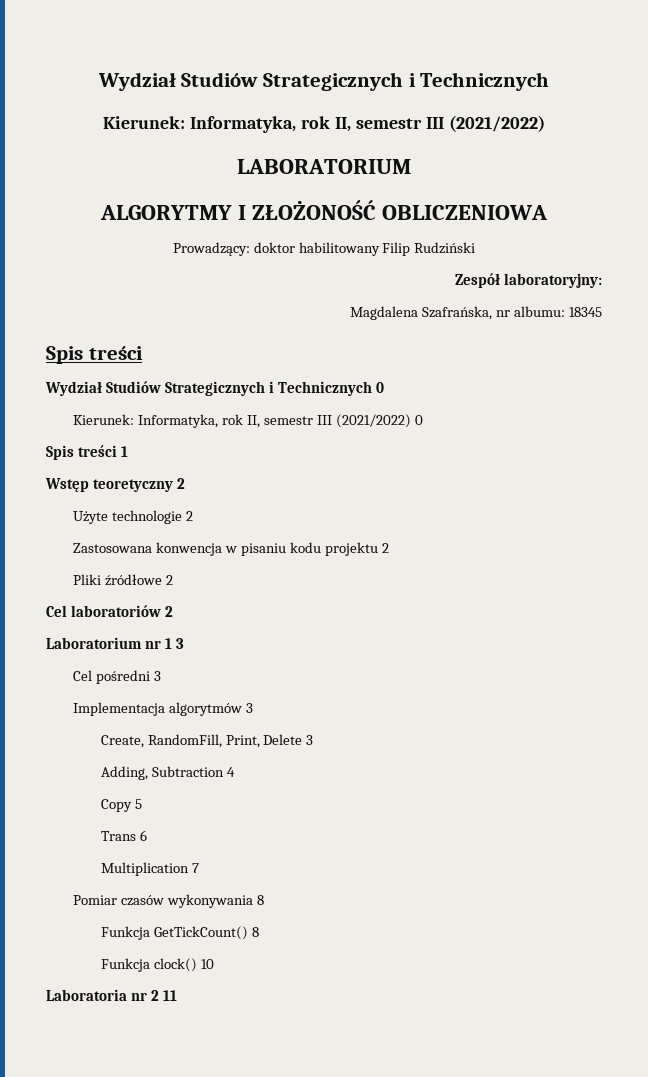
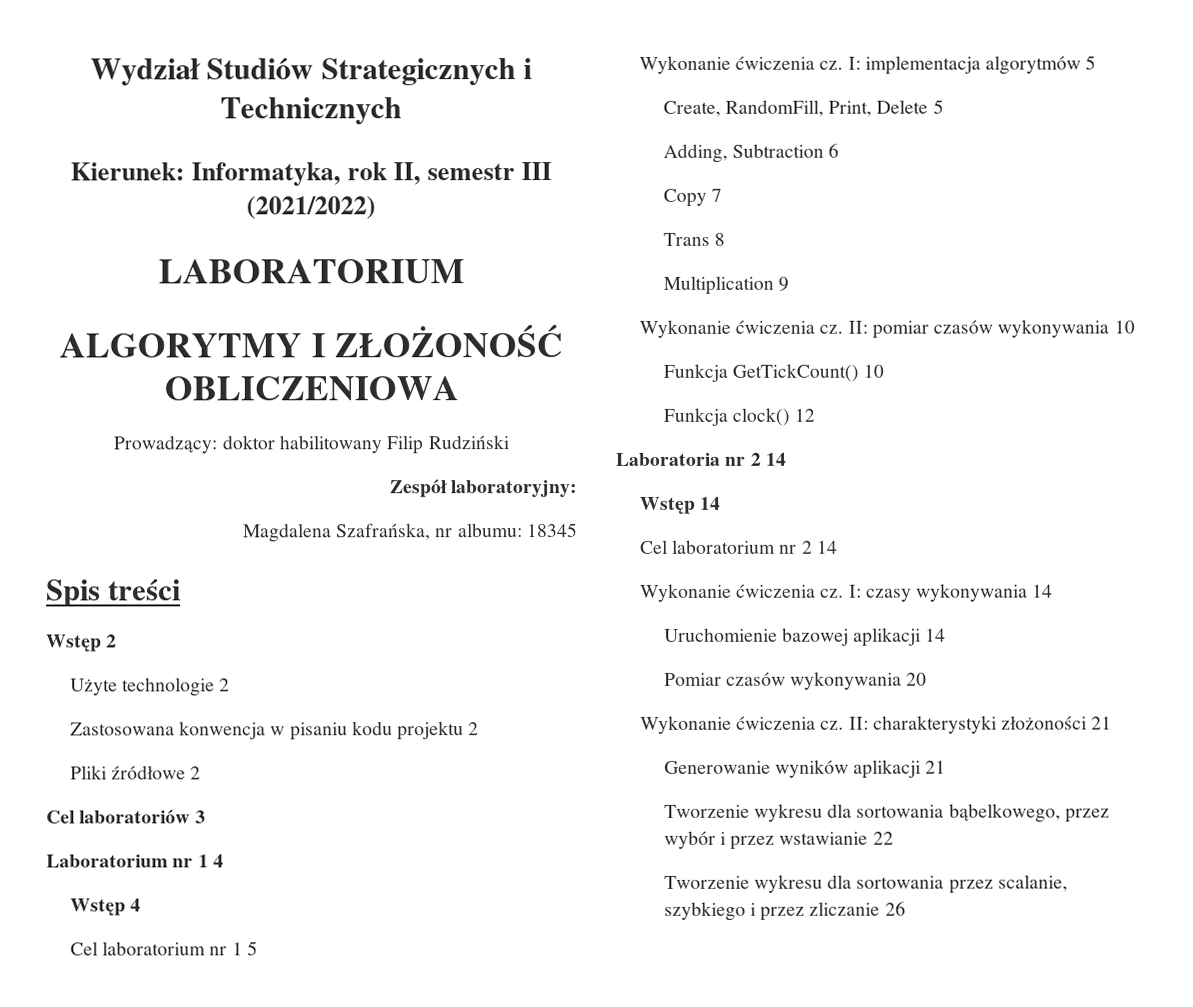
- Wydział Studiów Strategicznych i Technicznych 0
- Kierunek: Informatyka, rok II, semestr III (2021/2022) 0
- Spis treści 1
- Wstęp teoretyczny 2
+ Wstęp 2
- Cel laboratoriów 2
+ Cel laboratoriów 3
- Laboratorium nr 1 3
- Cel pośredni 3
- Implementacja algorytmów 3
+ Laboratorium nr 1 4
+ Wstęp 4
+ Cel laboratorium nr 1 5
+ Wykonanie ćwiczenia cz. I: implementacja algorytmów 5
- Create, RandomFill, Print, Delete 3
+ Create, RandomFill, Print, Delete 5
- Adding, Subtraction 4
+ Adding, Subtraction 6
- Copy 5
+ Copy 7
- Trans 6
+ Trans 8
- Multiplication 7
- Pomiar czasów wykonywania 8
- Funkcja GetTickCount() 8
- Funkcja clock() 10
- Laboratoria nr 2 11
+ Multiplication 9
+ Wykonanie ćwiczenia cz. II: pomiar czasów wykonywania 10
+ Funkcja GetTickCount() 10
+ Funkcja clock() 12
+ Laboratoria nr 2 14
+ Wstęp 14
+ Cel laboratorium nr 2 14
+ Wykonanie ćwiczenia cz. I: czasy wykonywania 14
+ Uruchomienie bazowej aplikacji 14
+ Pomiar czasów wykonywania 20
+ Wykonanie ćwiczenia cz. II: charakterystyki złożoności 21
+ Generowanie wyników aplikacji 21
+ Tworzenie wykresu dla sortowania bąbelkowego, przez wybór i przez wstawianie 22
+ Tworzenie wykresu dla sortowania przez scalanie, szybkiego i przez zliczanie 26

